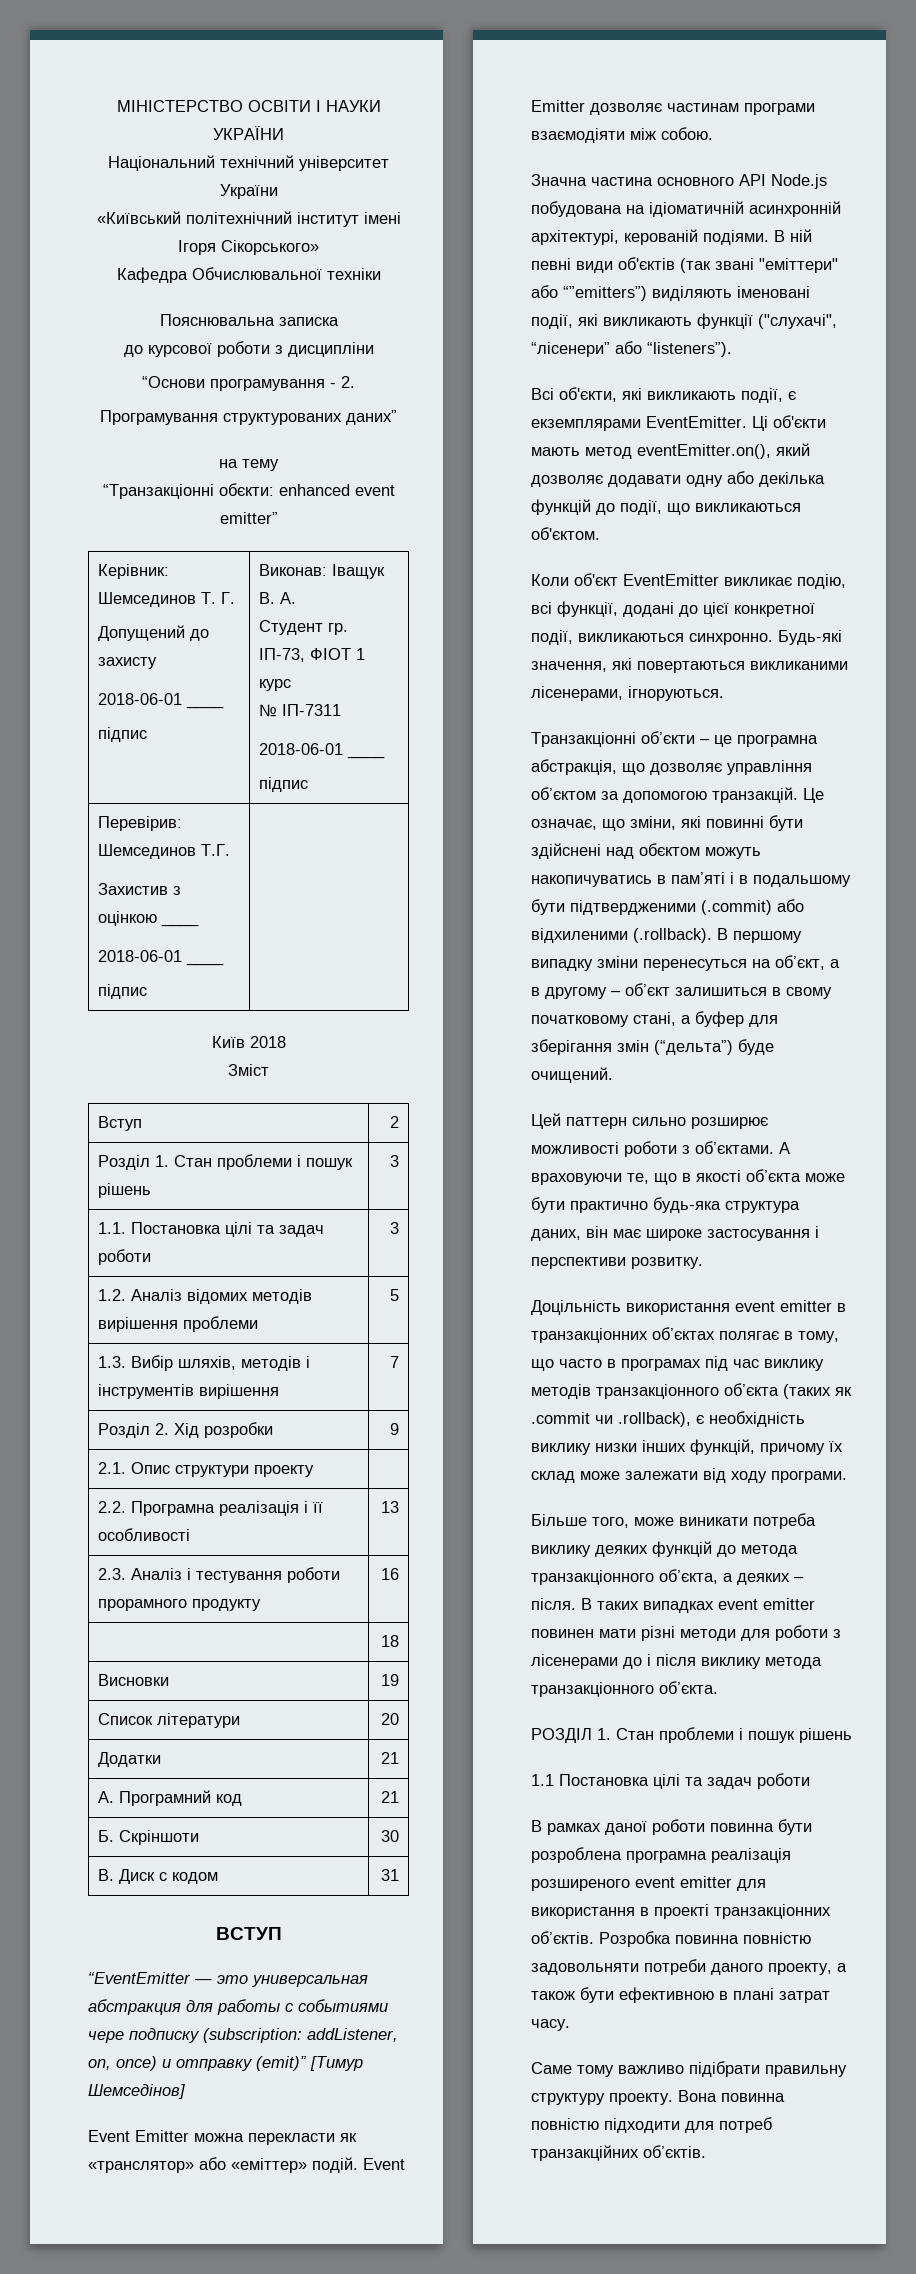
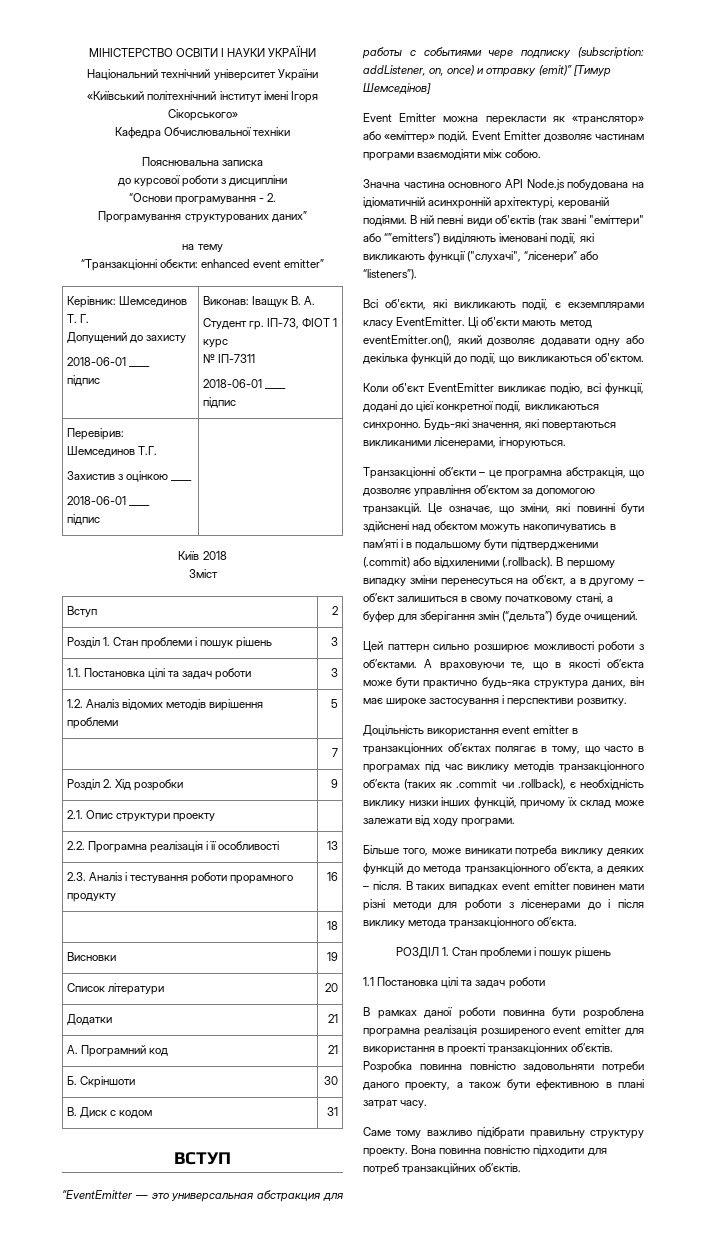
- 1.3. Вибір шляхів, методів і інструментів вирішення | 7
+ | 7
- Всі об'єкти, які викликають події, є екземплярами EventEmitter.
+ Всі об'єкти, які викликають події, є екземплярами класу EventEmitter.

